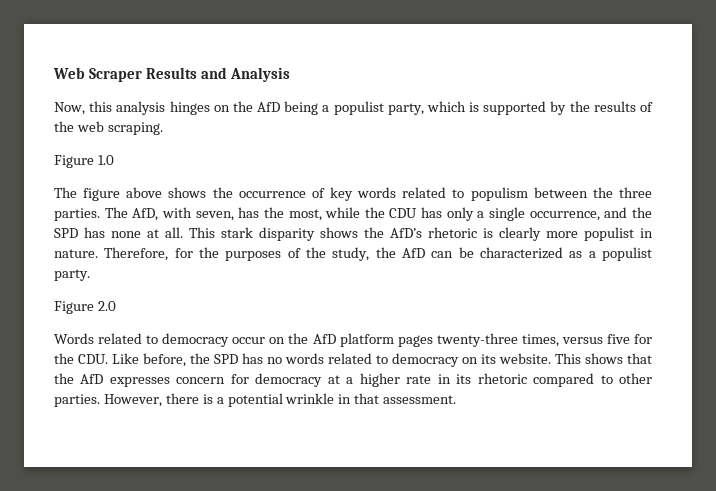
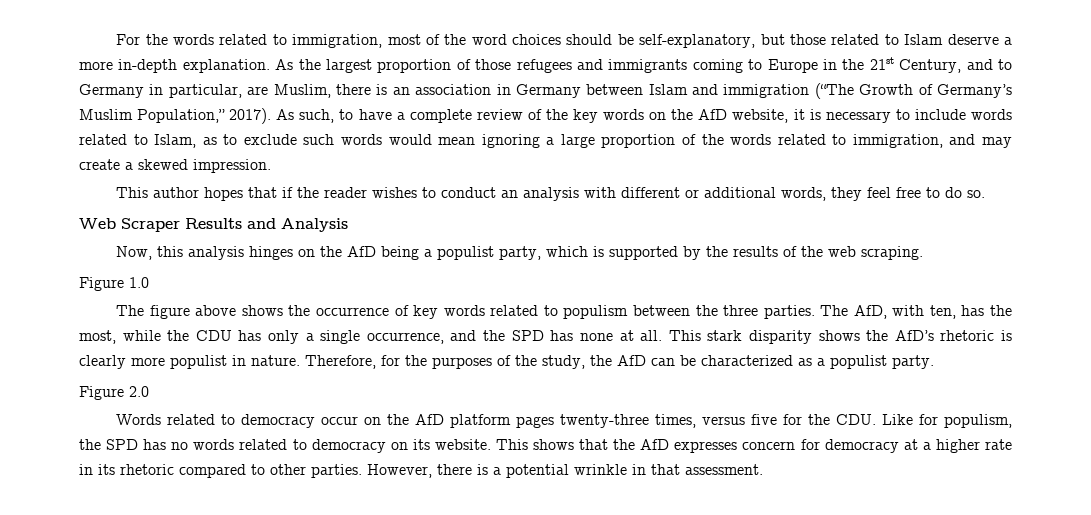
+ For the words related to immigration, most of the word choices should be self-explanatory, but those related to Islam deserve a more in-depth explanation. As the largest proportion of those refugees and immigrants coming to Europe in the 21st Century, and to Germany in particular, are Muslim, there is an association in Germany between Islam and immigration (“The Growth of Germany’s Muslim Population,” 2017). As such, to have a complete review of the key words on the AfD website, it is necessary to include words related to Islam, as to exclude such words would mean ignoring a large proportion of the words related to immigration, and may create a skewed impression.
+ This author hopes that if the reader wishes to conduct an analysis with different or additional words, they feel free to do so.
- The AfD, with seven, has the most, while the CDU has only a single occurrence, and the SPD has none at all.
+ The AfD, with ten, has the most, while the CDU has only a single occurrence, and the SPD has none at all.
- Words related to democracy occur on the AfD platform pages twenty-three times, versus five for the CDU. Like before, the SPD has no words related to democracy on its website.
+ Words related to democracy occur on the AfD platform pages twenty-three times, versus five for the CDU. Like for populism, the SPD has no words related to democracy on its website.

